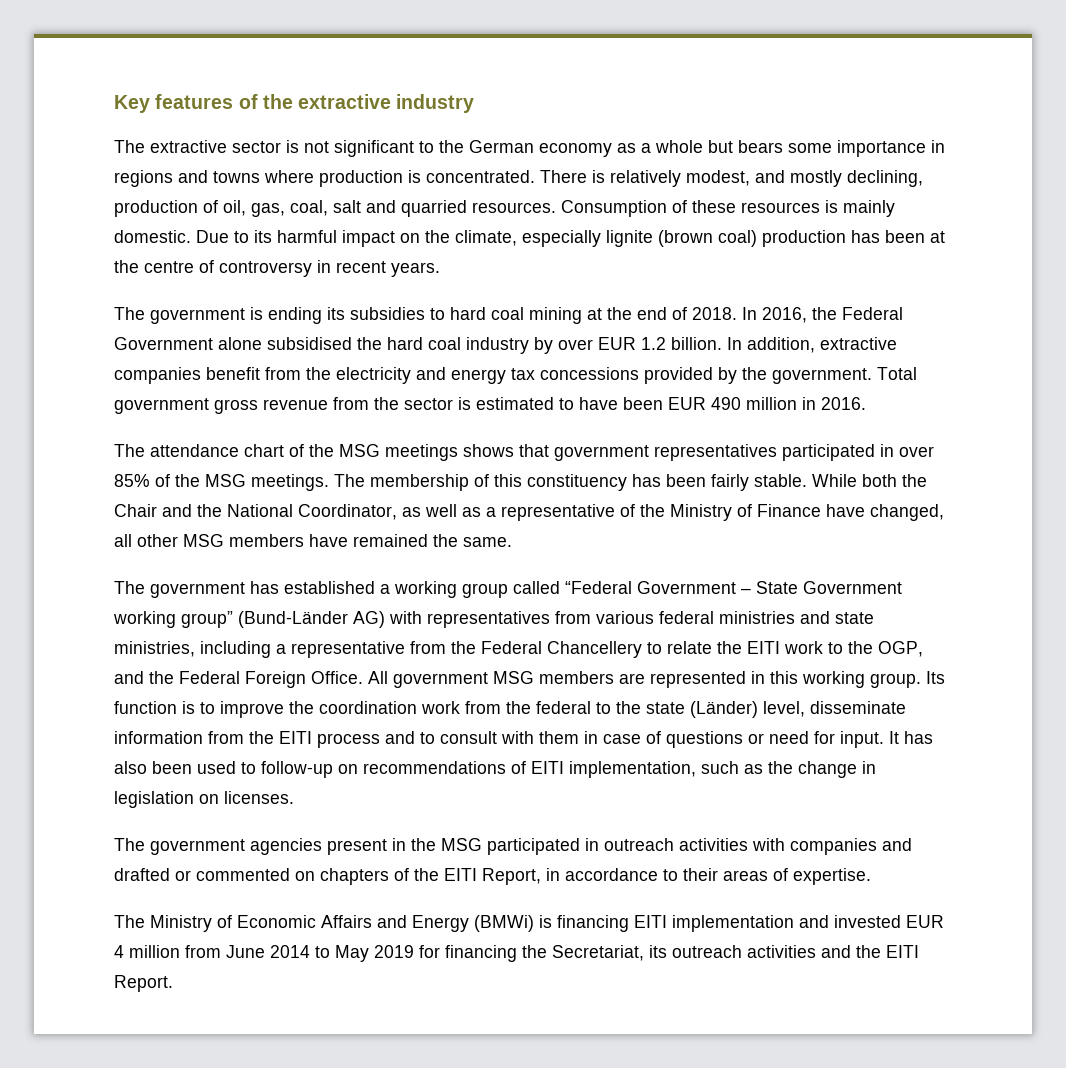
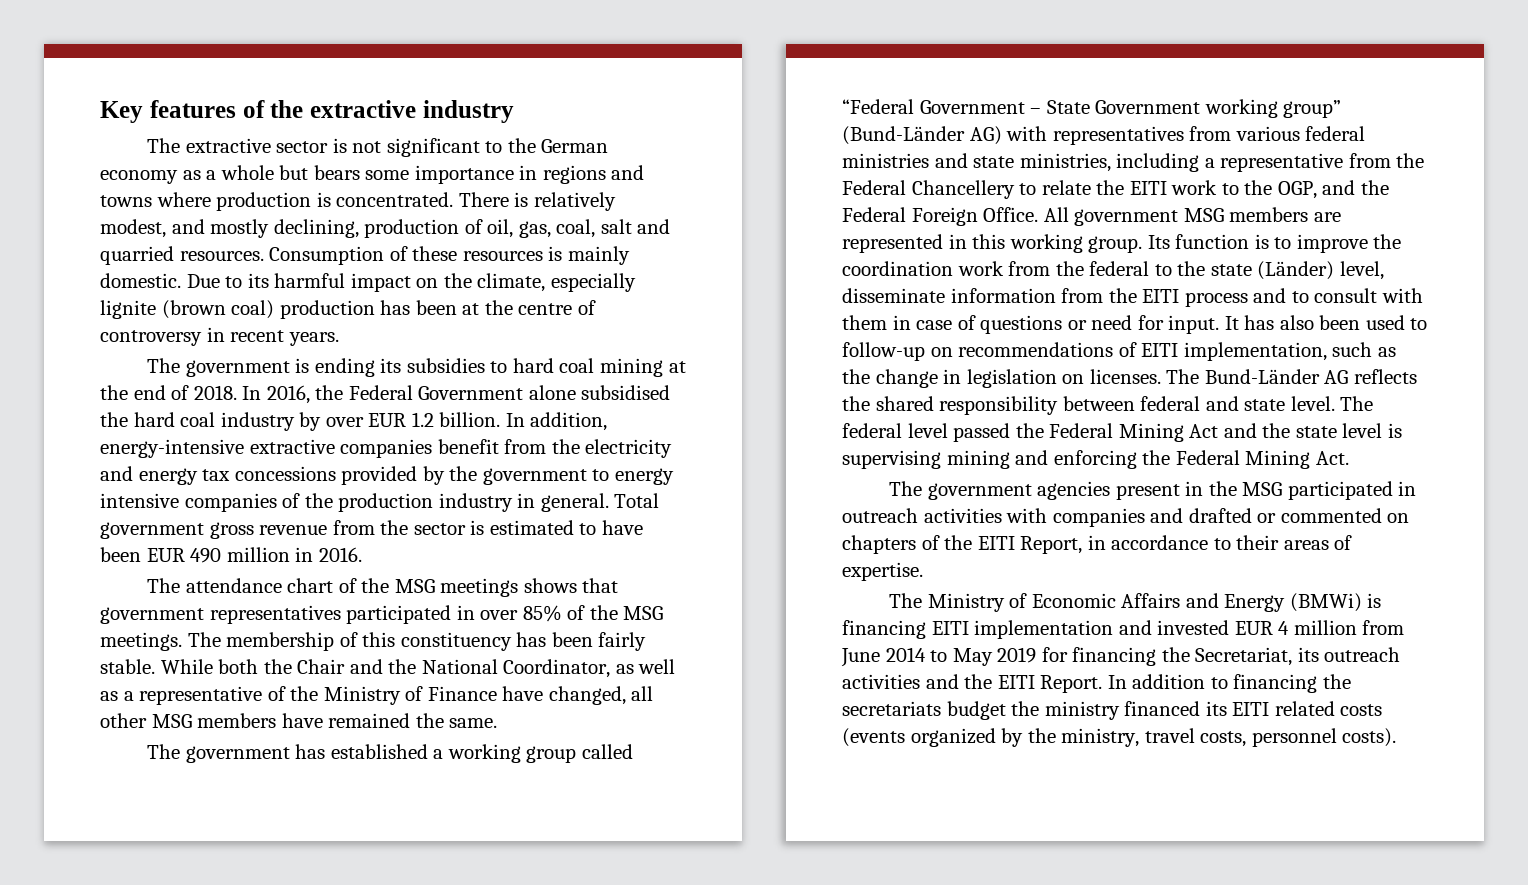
- In addition, extractive companies benefit from the electricity and energy tax concessions provided by the government.
+ In addition, energy-intensive extractive companies benefit from the electricity and energy tax concessions provided by the government to energy intensive companies of the production industry in general.
+ The Bund-Länder AG reflects the shared responsibility between federal and state level. The federal level passed the Federal Mining Act and the state level is supervising mining and enforcing the Federal Mining Act.
+ In addition to financing the secretariats budget the ministry financed its EITI related costs (events organized by the ministry, travel costs, personnel costs).

